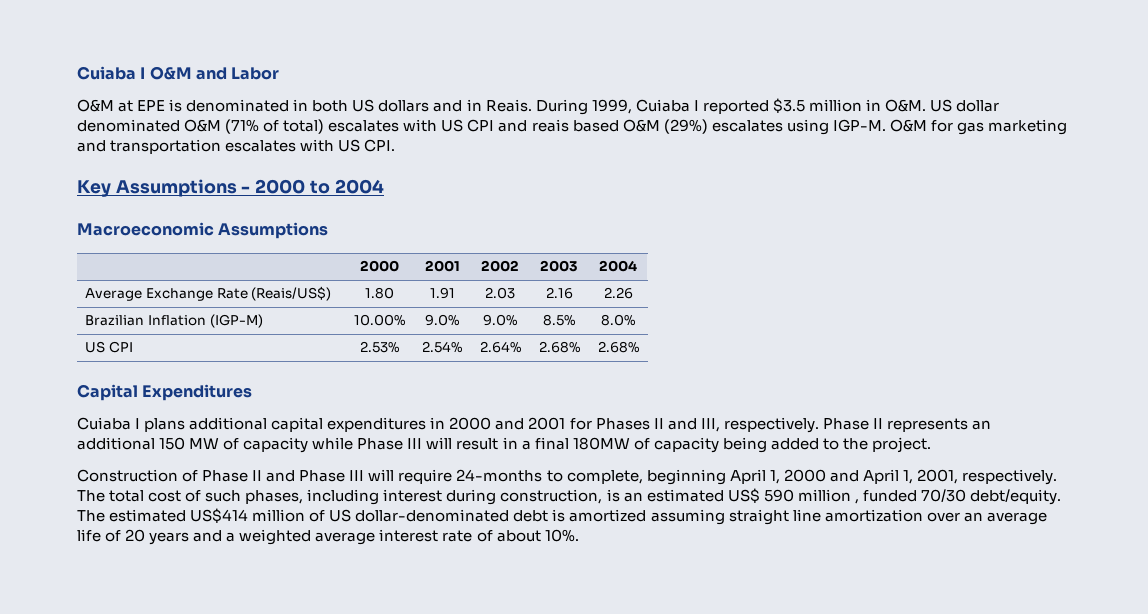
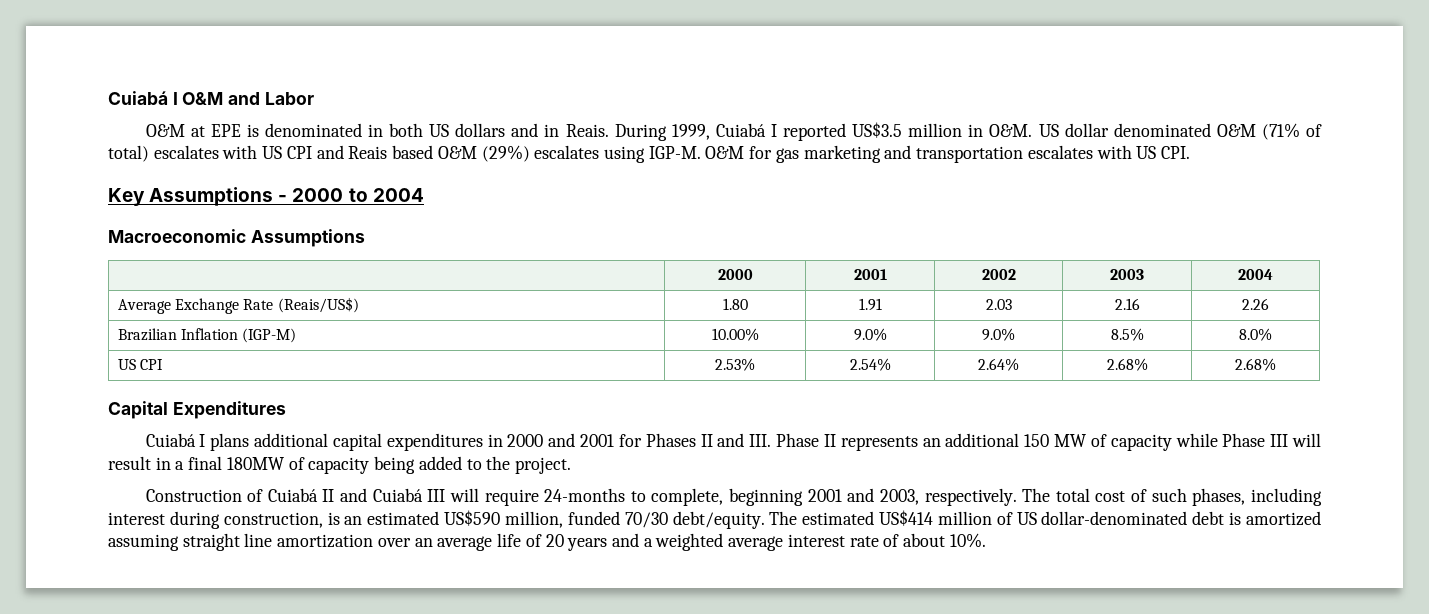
- Cuiaba I O&M and Labor
+ Cuiabá I O&M and Labor
- During 1999, Cuiaba I reported $3.5 million in O&M. US dollar denominated O&M (71% of total) escalates with US CPI and reais based O&M (29%) escalates using IGP-M.
+ During 1999, Cuiabá I reported US$3.5 million in O&M. US dollar denominated O&M (71% of total) escalates with US CPI and Reais based O&M (29%) escalates using IGP-M.
- Cuiaba I plans additional capital expenditures in 2000 and 2001 for Phases II and III, respectively. Phase II represents an additional 150 MW of capacity while Phase III will result in a final 180MW of capacity being added to the project.
+ Cuiabá I plans additional capital expenditures in 2000 and 2001 for Phases II and III. Phase II represents an additional 150 MW of capacity while Phase III will result in a final 180MW of capacity being added to the project.
- Construction of Phase II and Phase III will require 24-months to complete, beginning April 1, 2000 and April 1, 2001, respectively.
+ Construction of Cuiabá II and Cuiabá III will require 24-months to complete, beginning 2001 and 2003, respectively.
- The total cost of such phases, including interest during construction, is an estimated US$ 590 million , funded 70/30 debt/equity.
+ The total cost of such phases, including interest during construction, is an estimated US$590 million, funded 70/30 debt/equity.

